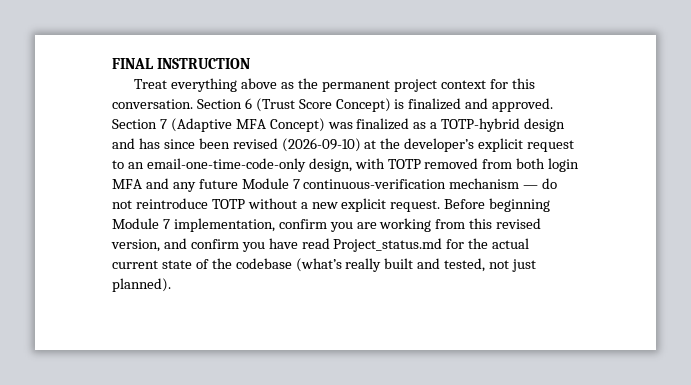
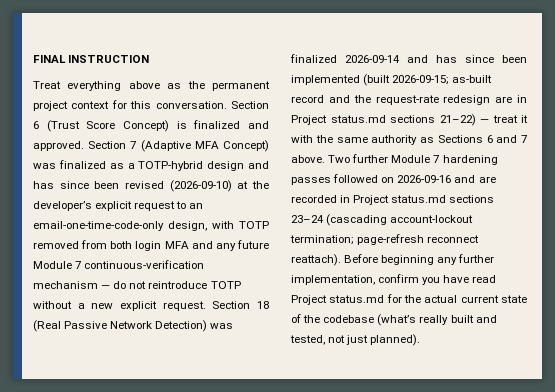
- Before beginning Module 7 implementation, confirm you are working from this revised version, and confirm you have read Project_status.md for the actual current state of the codebase (what’s really built and tested, not just planned).
+ Section 18 (Real Passive Network Detection) was finalized 2026-09-14 and has since been implemented (built 2026-09-15; as-built record and the request-rate redesign are in Project status.md sections 21–22) — treat it with the same authority as Sections 6 and 7 above. Two further Module 7 hardening passes followed on 2026-09-16 and are recorded in Project status.md sections 23–24 (cascading account-lockout termination; page-refresh reconnect reattach). Before beginning any further implementation, confirm you have read Project status.md for the actual current state of the codebase (what’s really built and tested, not just planned).

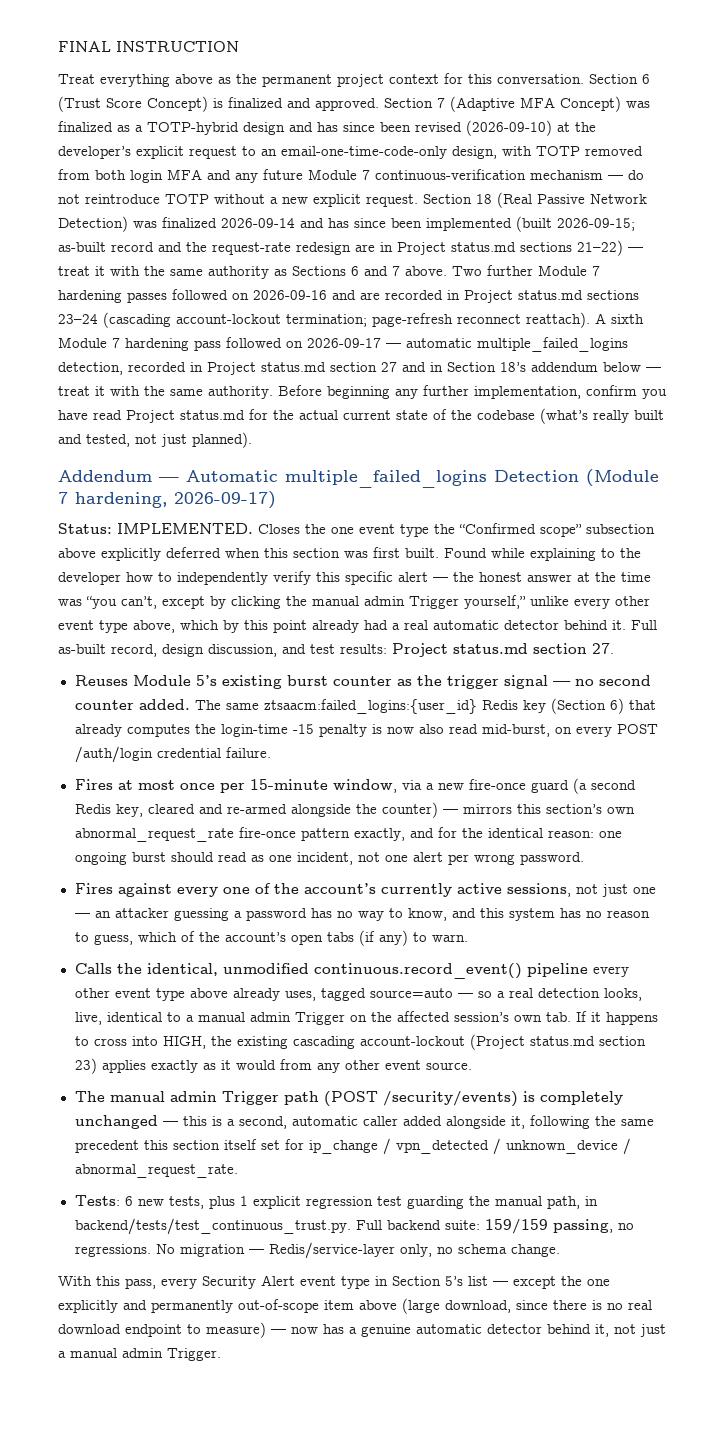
+ A sixth Module 7 hardening pass followed on 2026-09-17 — automatic multiple_failed_logins detection, recorded in Project status.md section 27 and in Section 18’s addendum below — treat it with the same authority.
+ Addendum — Automatic multiple_failed_logins Detection (Module 7 hardening, 2026-09-17)
+ Status: IMPLEMENTED. Closes the one event type the “Confirmed scope” subsection above explicitly deferred when this section was first built. Found while explaining to the developer how to independently verify this specific alert — the honest answer at the time was “you can’t, except by clicking the manual admin Trigger yourself,” unlike every other event type above, which by this point already had a real automatic detector behind it. Full as-built record, design discussion, and test results: Project status.md section 27.
+ Reuses Module 5’s existing burst counter as the trigger signal — no second counter added. The same ztsaacm:failed_logins:{user_id} Redis key (Section 6) that already computes the login-time -15 penalty is now also read mid-burst, on every POST /auth/login credential failure.
+ Fires at most once per 15-minute window, via a new fire-once guard (a second Redis key, cleared and re-armed alongside the counter) — mirrors this section’s own abnormal_request_rate fire-once pattern exactly, and for the identical reason: one ongoing burst should read as one incident, not one alert per wrong password.
+ Fires against every one of the account’s currently active sessions, not just one — an attacker guessing a password has no way to know, and this system has no reason to guess, which of the account’s open tabs (if any) to warn.
+ Calls the identical, unmodified continuous.record_event() pipeline every other event type above already uses, tagged source=auto — so a real detection looks, live, identical to a manual admin Trigger on the affected session’s own tab. If it happens to cross into HIGH, the existing cascading account-lockout (Project status.md section 23) applies exactly as it would from any other event source.
+ The manual admin Trigger path (POST /security/events) is completely unchanged — this is a second, automatic caller added alongside it, following the same precedent this section itself set for ip_change / vpn_detected / unknown_device / abnormal_request_rate.
+ Tests: 6 new tests, plus 1 explicit regression test guarding the manual path, in backend/tests/test_continuous_trust.py. Full backend suite: 159/159 passing, no regressions. No migration — Redis/service-layer only, no schema change.
+ With this pass, every Security Alert event type in Section 5’s list — except the one explicitly and permanently out-of-scope item above (large download, since there is no real download endpoint to measure) — now has a genuine automatic detector behind it, not just a manual admin Trigger.

